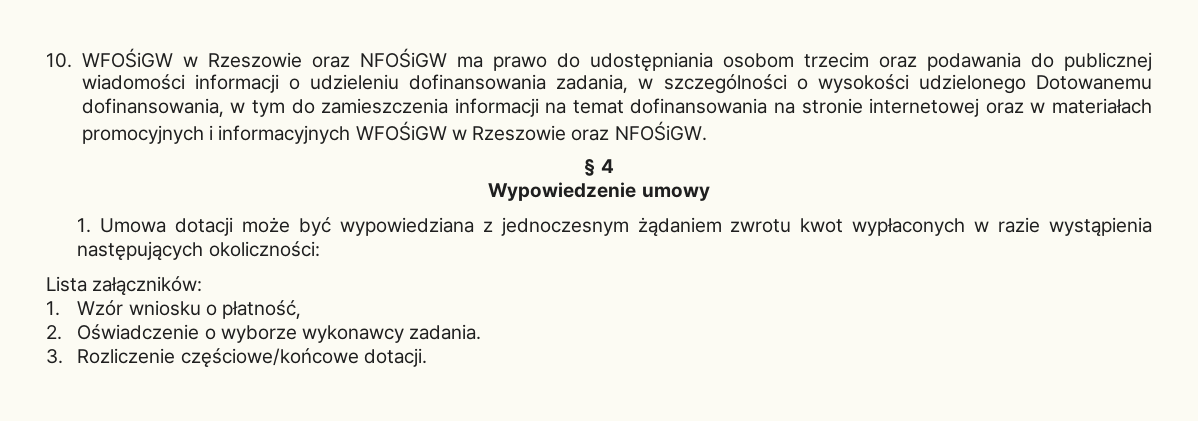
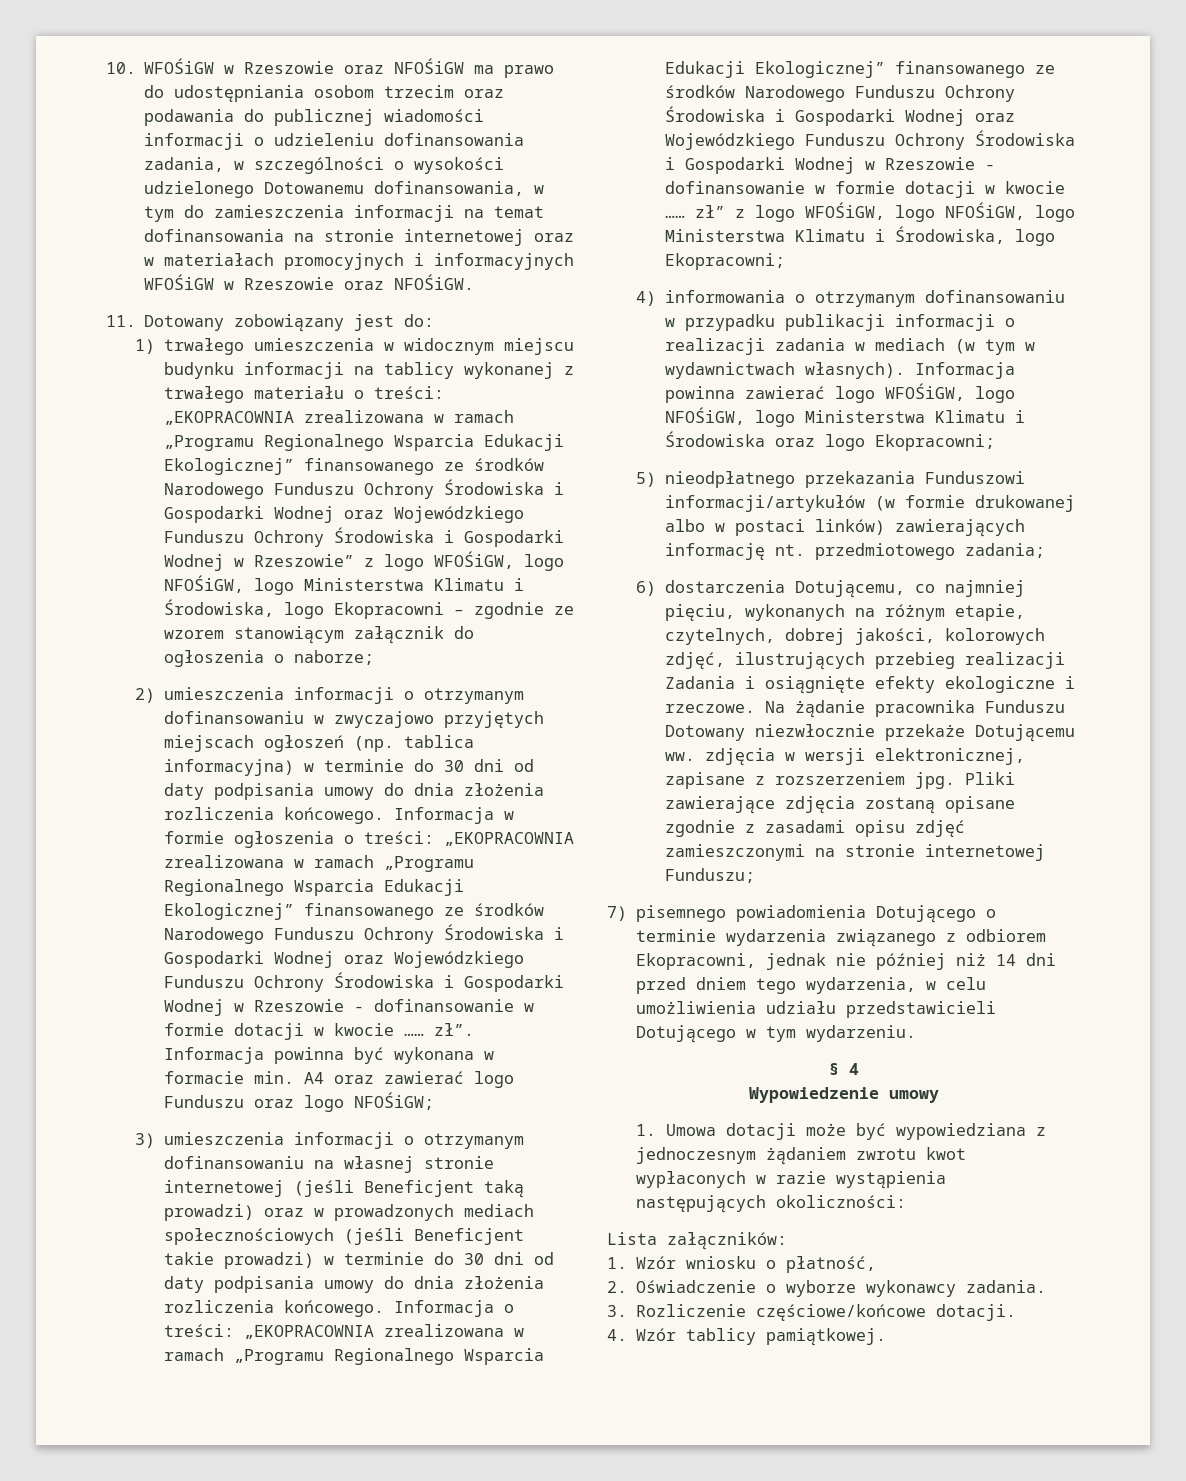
+ 11. Dotowany zobowiązany jest do:
+ 1) trwałego umieszczenia w widocznym miejscu budynku informacji na tablicy wykonanej z trwałego materiału o treści: „EKOPRACOWNIA zrealizowana w ramach „Programu Regionalnego Wsparcia Edukacji Ekologicznej” finansowanego ze środków Narodowego Funduszu Ochrony Środowiska i Gospodarki Wodnej oraz Wojewódzkiego Funduszu Ochrony Środowiska i Gospodarki Wodnej w Rzeszowie” z logo WFOŚiGW, logo NFOŚiGW, logo Ministerstwa Klimatu i Środowiska, logo Ekopracowni – zgodnie ze wzorem stanowiącym załącznik do ogłoszenia o naborze;
+ 2) umieszczenia informacji o otrzymanym dofinansowaniu w zwyczajowo przyjętych miejscach ogłoszeń (np. tablica informacyjna) w terminie do 30 dni od daty podpisania umowy do dnia złożenia rozliczenia końcowego. Informacja w formie ogłoszenia o treści: „EKOPRACOWNIA zrealizowana w ramach „Programu Regionalnego Wsparcia Edukacji Ekologicznej” finansowanego ze środków Narodowego Funduszu Ochrony Środowiska i Gospodarki Wodnej oraz Wojewódzkiego Funduszu Ochrony Środowiska i Gospodarki Wodnej w Rzeszowie - dofinansowanie w formie dotacji w kwocie …… zł”. Informacja powinna być wykonana w formacie min. A4 oraz zawierać logo Funduszu oraz logo NFOŚiGW;
+ 3) umieszczenia informacji o otrzymanym dofinansowaniu na własnej stronie internetowej (jeśli Beneficjent taką prowadzi) oraz w prowadzonych mediach społecznościowych (jeśli Beneficjent takie prowadzi) w terminie do 30 dni od daty podpisania umowy do dnia złożenia rozliczenia końcowego. Informacja o treści: „EKOPRACOWNIA zrealizowana w ramach „Programu Regionalnego Wsparcia Edukacji Ekologicznej” finansowanego ze środków Narodowego Funduszu Ochrony Środowiska i Gospodarki Wodnej oraz Wojewódzkiego Funduszu Ochrony Środowiska i Gospodarki Wodnej w Rzeszowie - dofinansowanie w formie dotacji w kwocie …… zł” z logo WFOŚiGW, logo NFOŚiGW, logo Ministerstwa Klimatu i Środowiska, logo Ekopracowni;
+ 4) informowania o otrzymanym dofinansowaniu w przypadku publikacji informacji o realizacji zadania w mediach (w tym w wydawnictwach własnych). Informacja powinna zawierać logo WFOŚiGW, logo NFOŚiGW, logo Ministerstwa Klimatu i Środowiska oraz logo Ekopracowni;
+ 5) nieodpłatnego przekazania Funduszowi informacji/artykułów (w formie drukowanej albo w postaci linków) zawierających informację nt. przedmiotowego zadania;
+ 6) dostarczenia Dotującemu, co najmniej pięciu, wykonanych na różnym etapie, czytelnych, dobrej jakości, kolorowych zdjęć, ilustrujących przebieg realizacji Zadania i osiągnięte efekty ekologiczne i rzeczowe. Na żądanie pracownika Funduszu Dotowany niezwłocznie przekaże Dotującemu ww. zdjęcia w wersji elektronicznej, zapisane z rozszerzeniem jpg. Pliki zawierające zdjęcia zostaną opisane zgodnie z zasadami opisu zdjęć zamieszczonymi na stronie internetowej Funduszu;
+ 7) pisemnego powiadomienia Dotującego o terminie wydarzenia związanego z odbiorem Ekopracowni, jednak nie później niż 14 dni przed dniem tego wydarzenia, w celu umożliwienia udziału przedstawicieli Dotującego w tym wydarzeniu.
+ 4. Wzór tablicy pamiątkowej.

